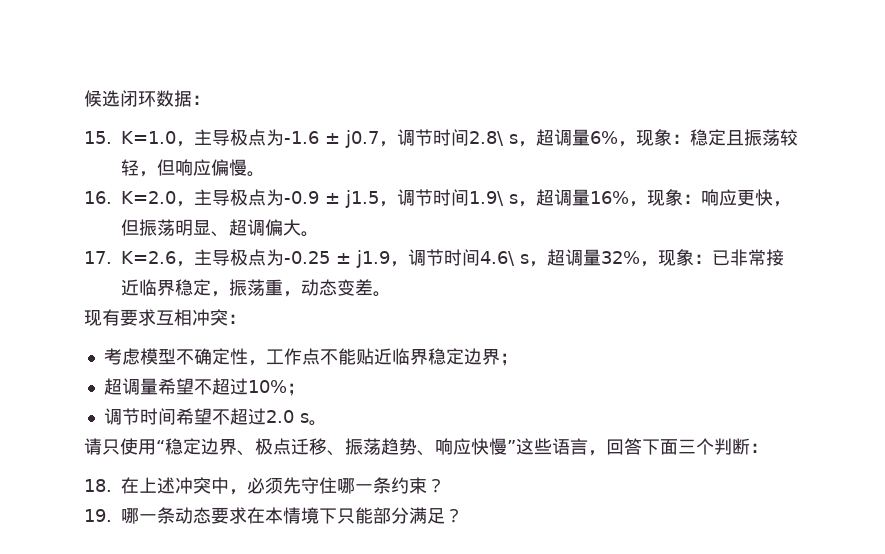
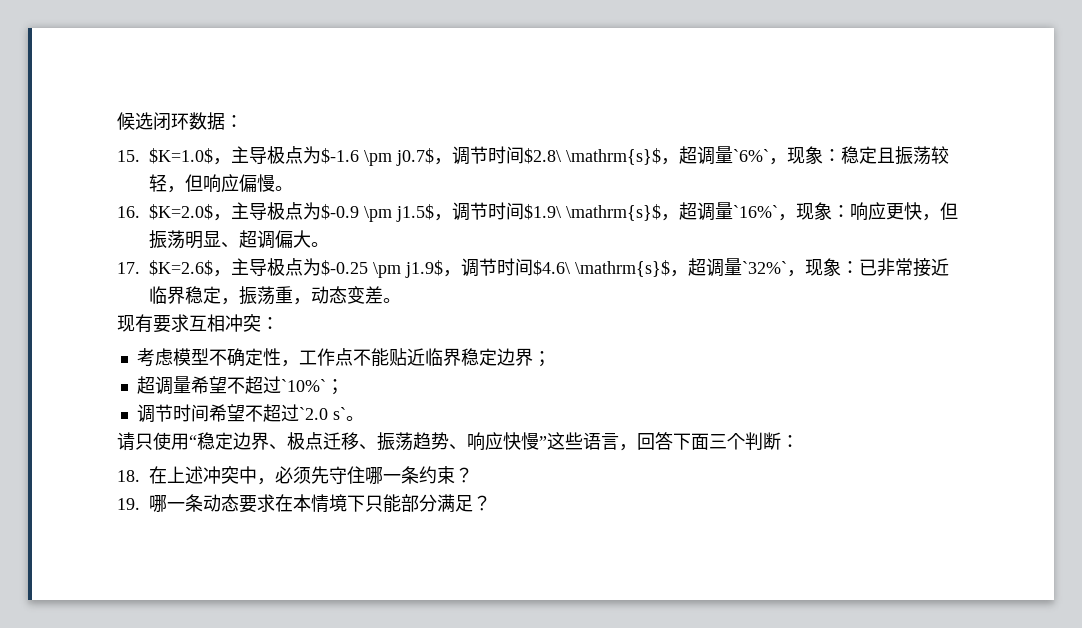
- 15. K=1.0，主导极点为-1.6 ± j0.7，调节时间2.8\ s，超调量6%，现象：稳定且振荡较轻，但响应偏慢。
+ 15. $K=1.0$，主导极点为$-1.6 \pm j0.7$，调节时间$2.8\ \mathrm{s}$，超调量`6%`，现象：稳定且振荡较轻，但响应偏慢。
- 16. K=2.0，主导极点为-0.9 ± j1.5，调节时间1.9\ s，超调量16%，现象：响应更快，但振荡明显、超调偏大。
+ 16. $K=2.0$，主导极点为$-0.9 \pm j1.5$，调节时间$1.9\ \mathrm{s}$，超调量`16%`，现象：响应更快，但振荡明显、超调偏大。
- 17. K=2.6，主导极点为-0.25 ± j1.9，调节时间4.6\ s，超调量32%，现象：已非常接近临界稳定，振荡重，动态变差。
+ 17. $K=2.6$，主导极点为$-0.25 \pm j1.9$，调节时间$4.6\ \mathrm{s}$，超调量`32%`，现象：已非常接近临界稳定，振荡重，动态变差。
- 超调量希望不超过10%；
+ 超调量希望不超过`10%`；
- 调节时间希望不超过2.0 s。
+ 调节时间希望不超过`2.0 s`。

